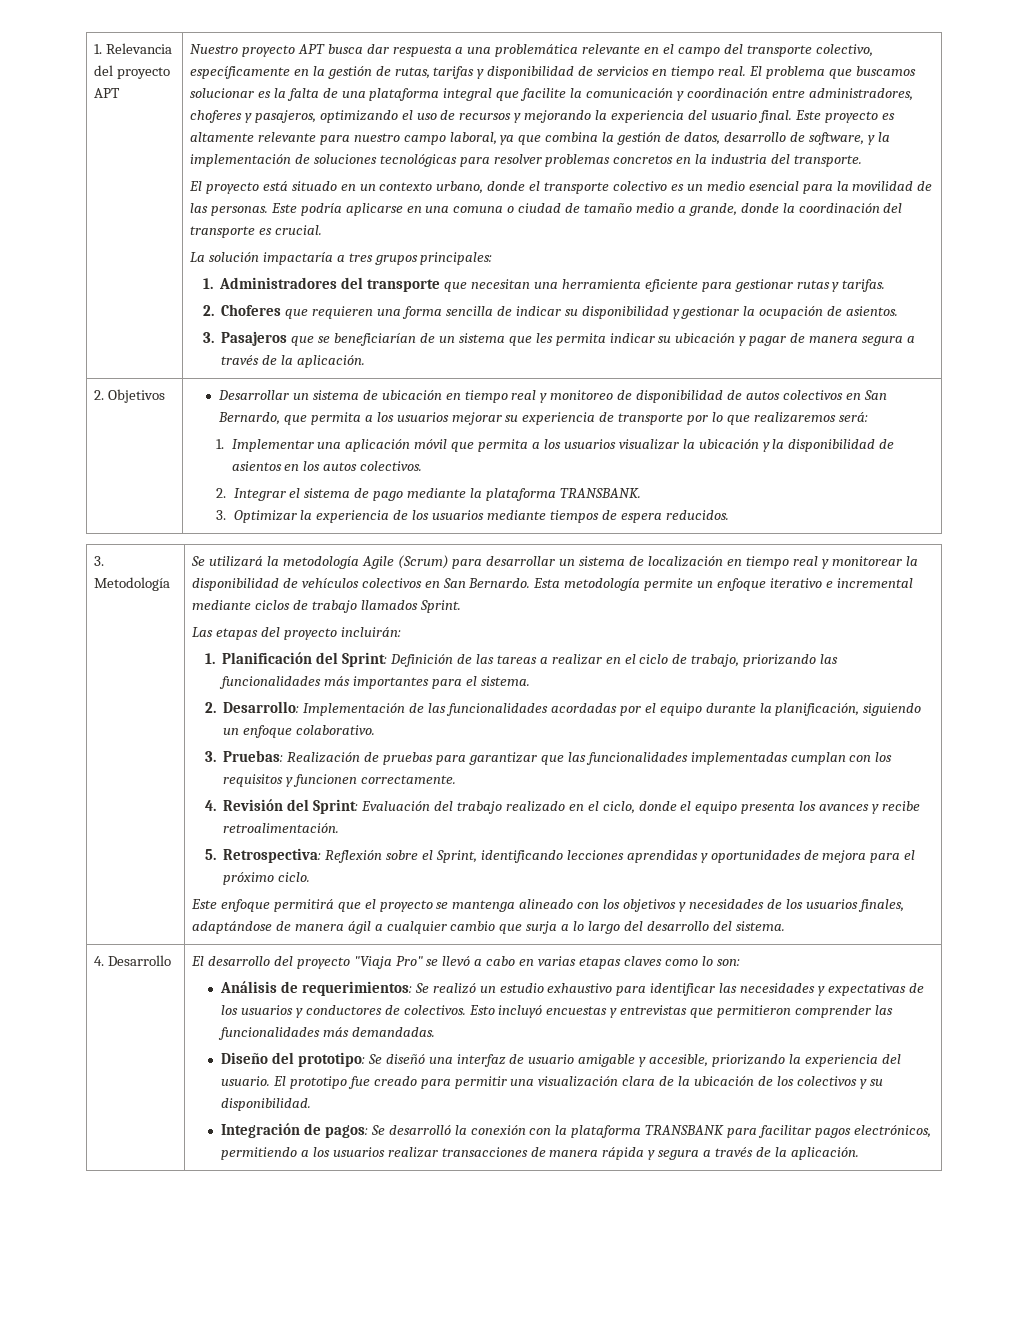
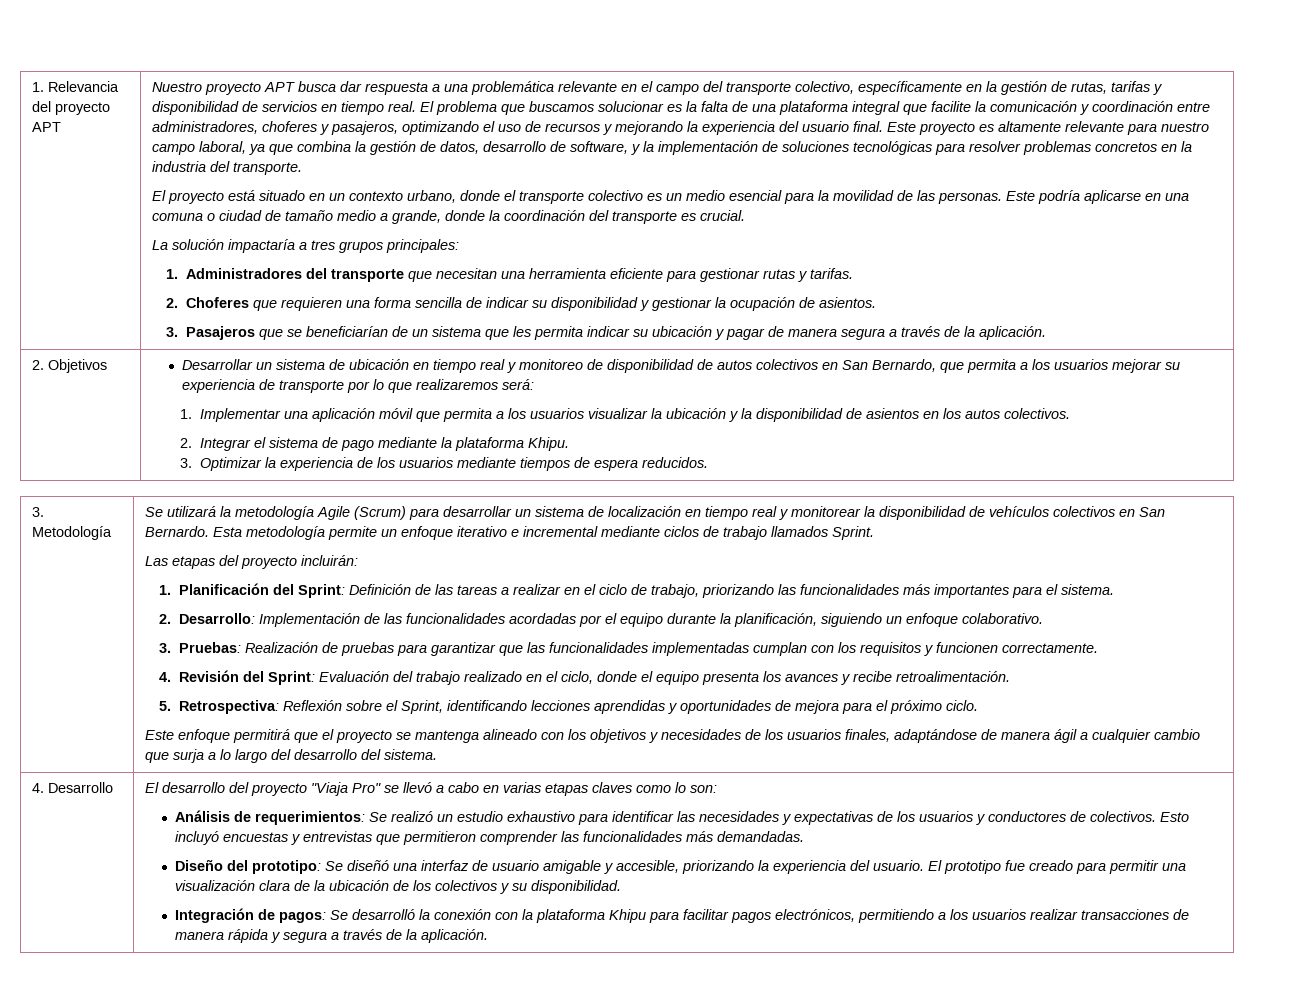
- 2. Integrar el sistema de pago mediante la plataforma TRANSBANK.
+ 2. Integrar el sistema de pago mediante la plataforma Khipu.
- Integración de pagos: Se desarrolló la conexión con la plataforma TRANSBANK para facilitar pagos electrónicos, permitiendo a los usuarios realizar transacciones de manera rápida y segura a través de la aplicación.
+ Integración de pagos: Se desarrolló la conexión con la plataforma Khipu para facilitar pagos electrónicos, permitiendo a los usuarios realizar transacciones de manera rápida y segura a través de la aplicación.

